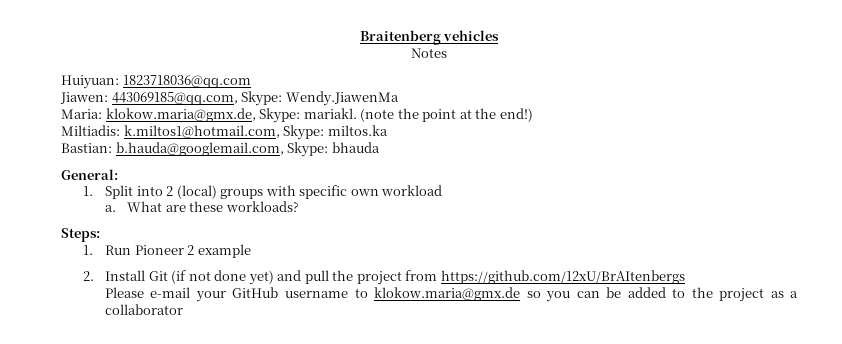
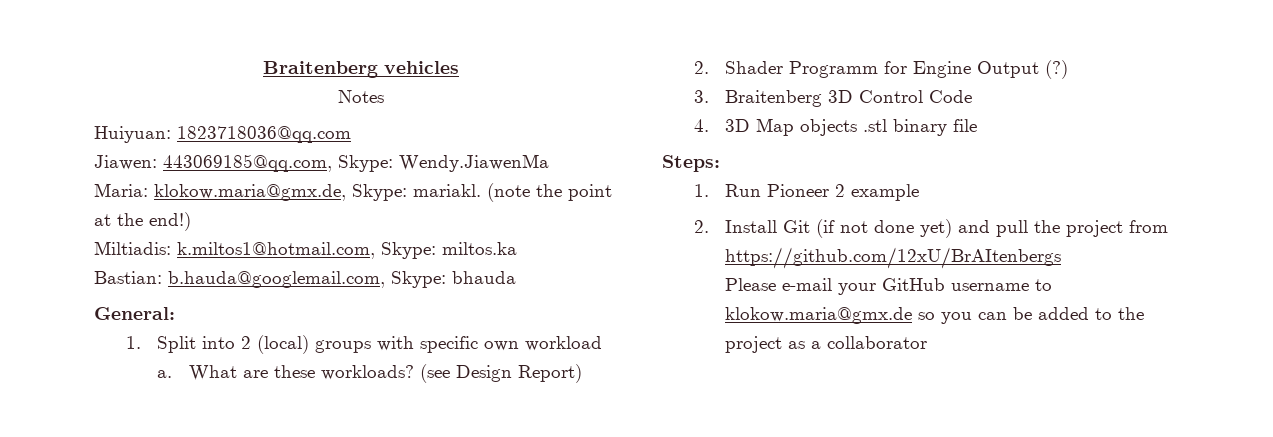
+ (see Design Report)
+ 2. Shader Programm for Engine Output (?)
+ 3. Braitenberg 3D Control Code
+ 4. 3D Map objects .stl binary file

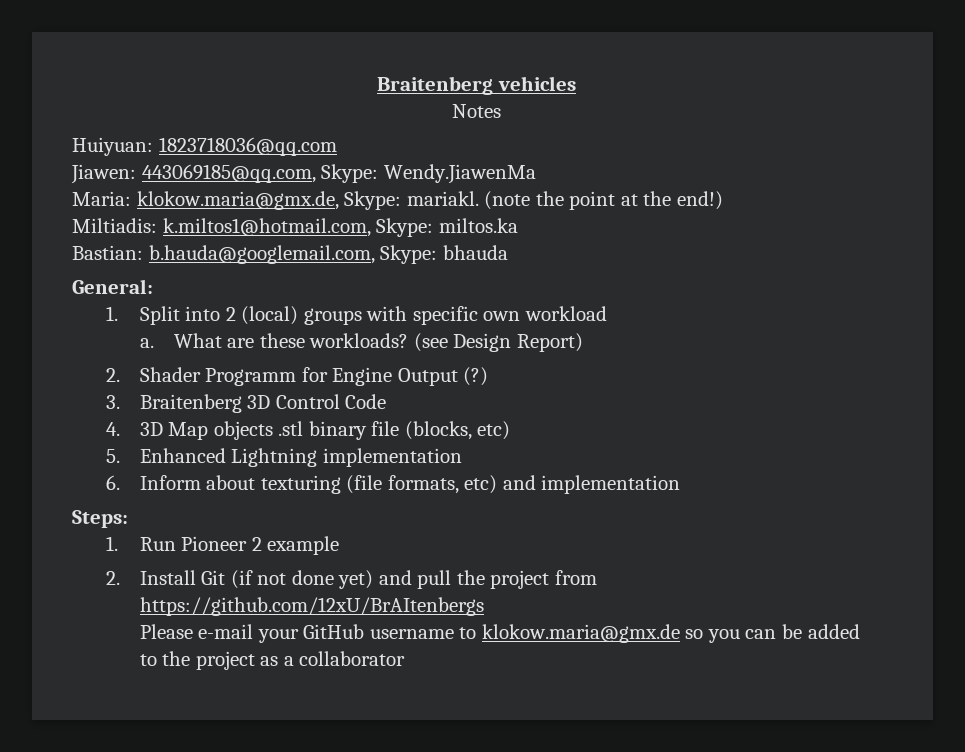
- 4. 3D Map objects .stl binary file
+ 4. 3D Map objects .stl binary file (blocks, etc)
+ 5. Enhanced Lightning implementation
+ 6. Inform about texturing (file formats, etc) and implementation

